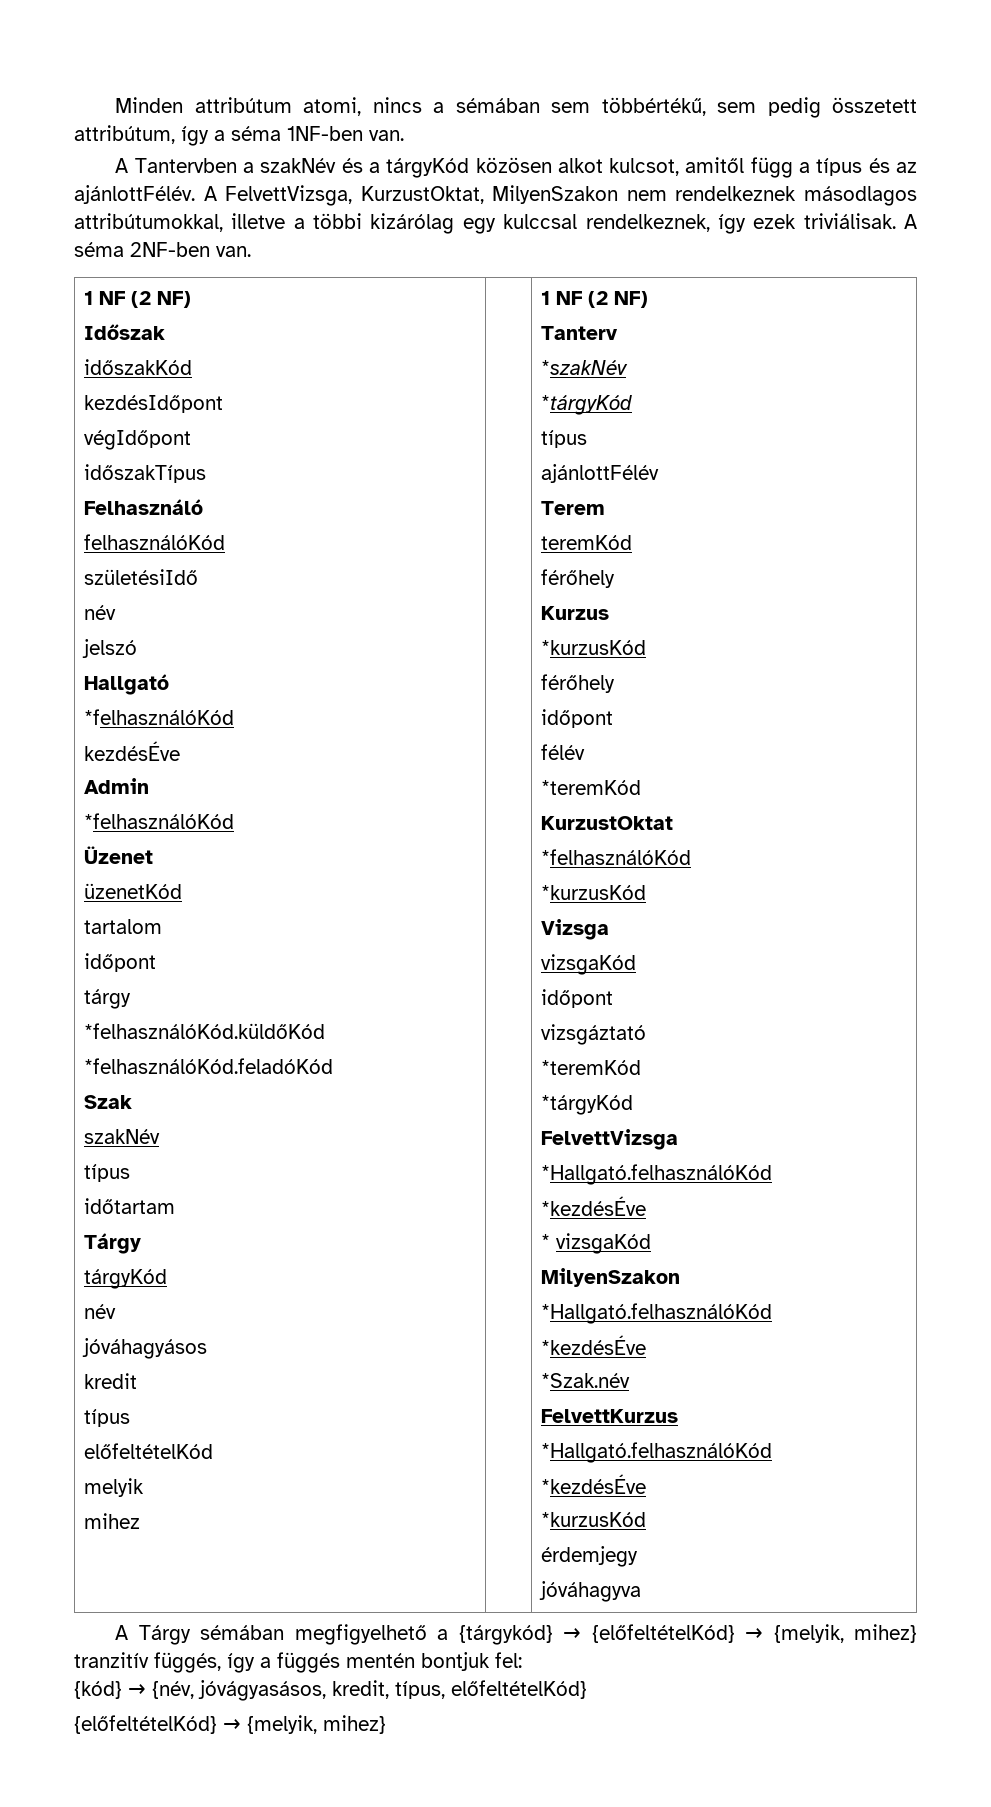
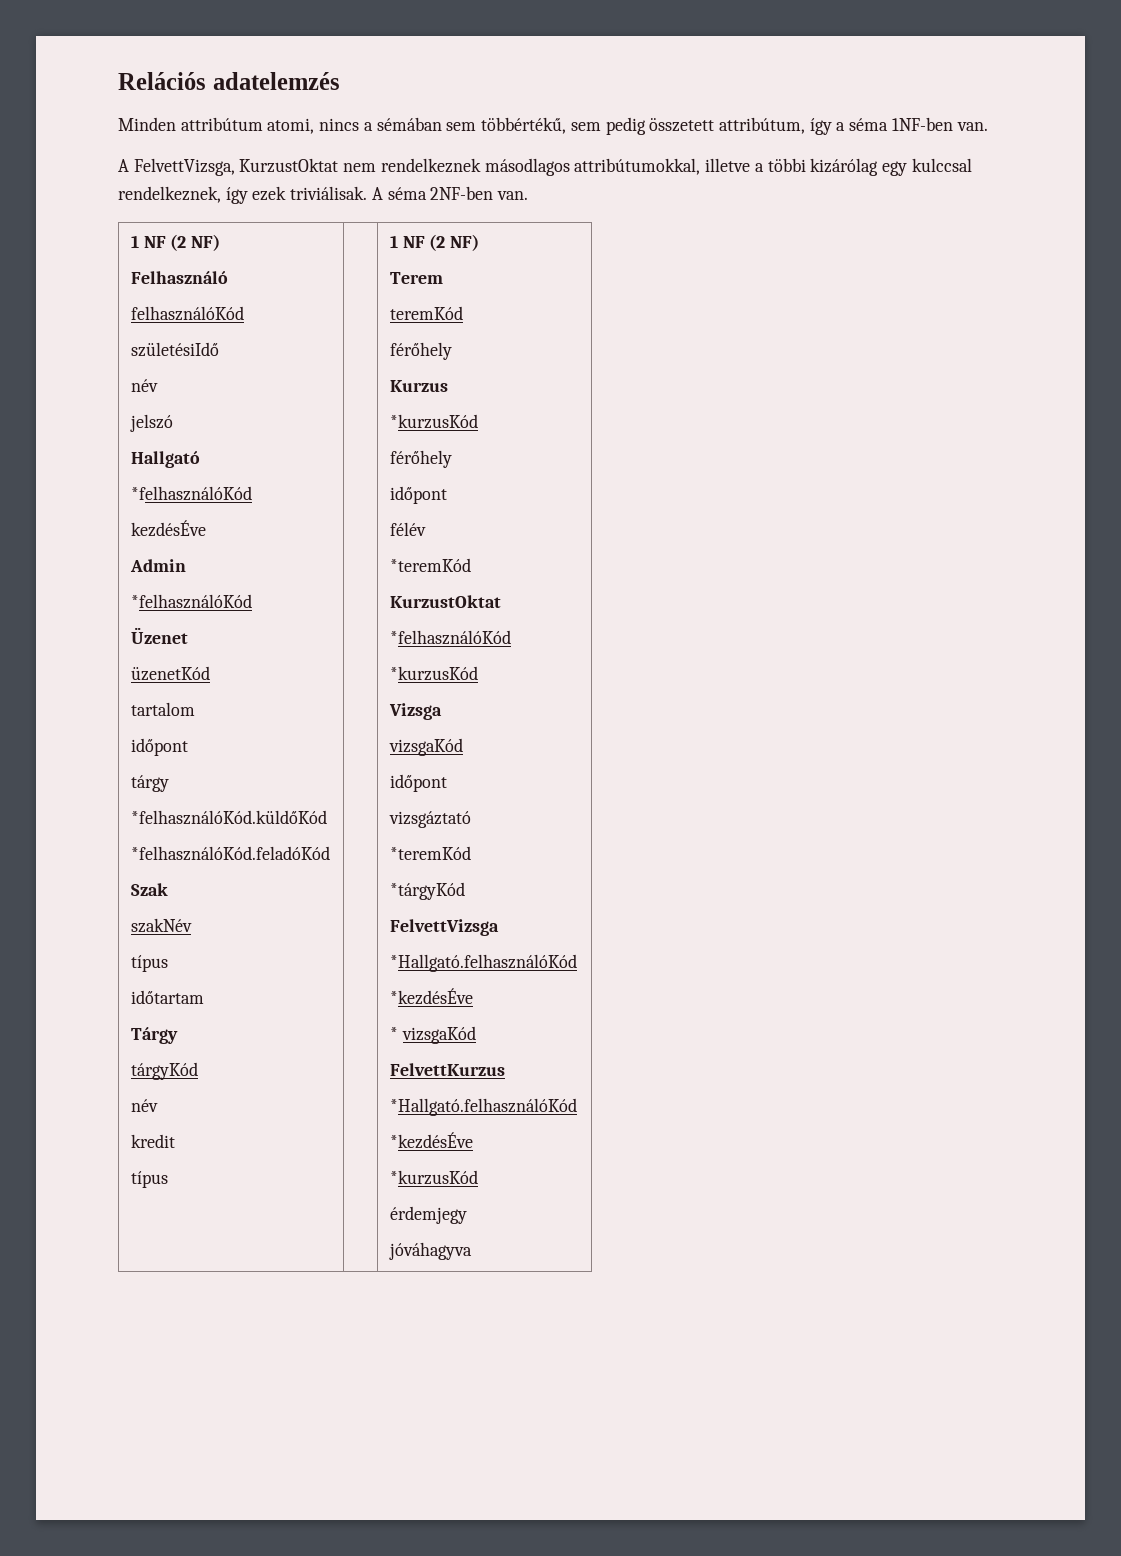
+ Relációs adatelemzés
- A Tantervben a szakNév és a tárgyKód közösen alkot kulcsot, amitől függ a típus és az ajánlottFélév. A FelvettVizsga, KurzustOktat, MilyenSzakon nem rendelkeznek másodlagos attribútumokkal, illetve a többi kizárólag egy kulccsal rendelkeznek, így ezek triviálisak.
+ A FelvettVizsga, KurzustOktat nem rendelkeznek másodlagos attribútumokkal, illetve a többi kizárólag egy kulccsal rendelkeznek, így ezek triviálisak.
- Időszak
- időszakKód
- kezdésIdőpont
- végIdőpont
- időszakTípus
- jóváhagyásos
  kredit
- típus
- előfeltételKód
- melyik
- mihez | | 1 NF (2 NF)
- Tanterv
- *szakNév
- *tárgyKód
- típus
- ajánlottFélév
+ típus | | 1 NF (2 NF)
  * vizsgaKód
- MilyenSzakon
- *Hallgató.felhasználóKód
- *kezdésÉve
- *Szak.név
- A Tárgy sémában megfigyelhető a {tárgykód} → {előfeltételKód} → {melyik, mihez} tranzitív függés, így a függés mentén bontjuk fel:
- {kód} → {név, jóvágyasásos, kredit, típus, előfeltételKód}
- {előfeltételKód} → {melyik, mihez}

